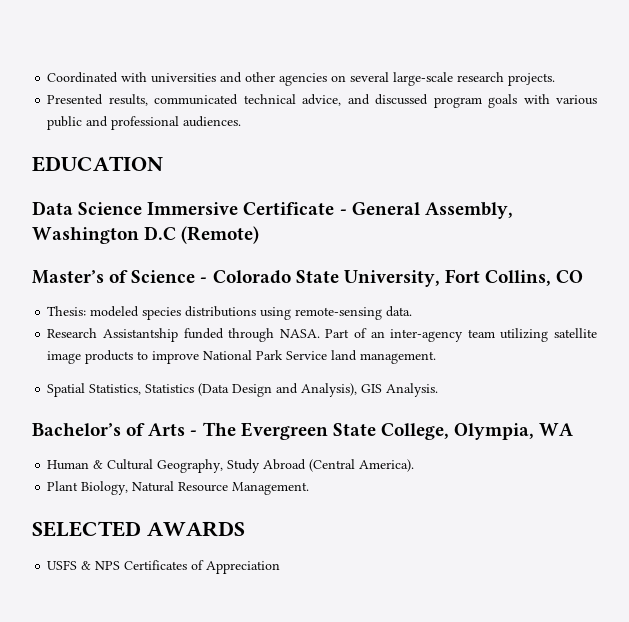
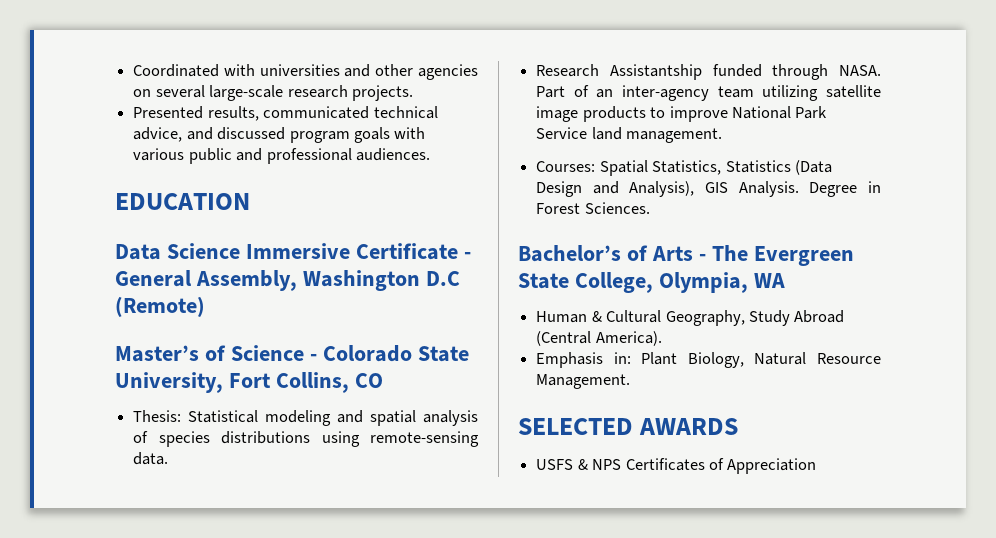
- Thesis: modeled species distributions using remote-sensing data.
+ Thesis: Statistical modeling and spatial analysis of species distributions using remote-sensing data.
- Spatial Statistics, Statistics (Data Design and Analysis), GIS Analysis.
+ Courses: Spatial Statistics, Statistics (Data Design and Analysis), GIS Analysis. Degree in Forest Sciences.
- Plant Biology, Natural Resource Management.
+ Emphasis in: Plant Biology, Natural Resource Management.

